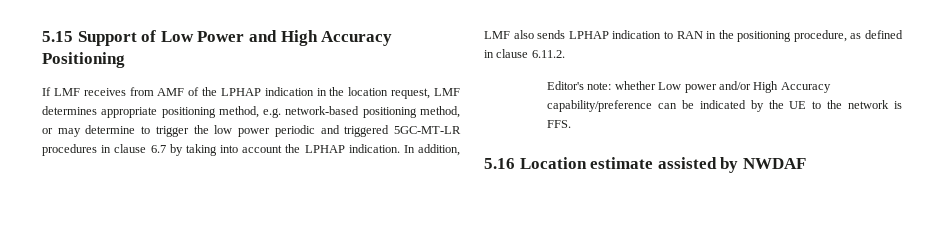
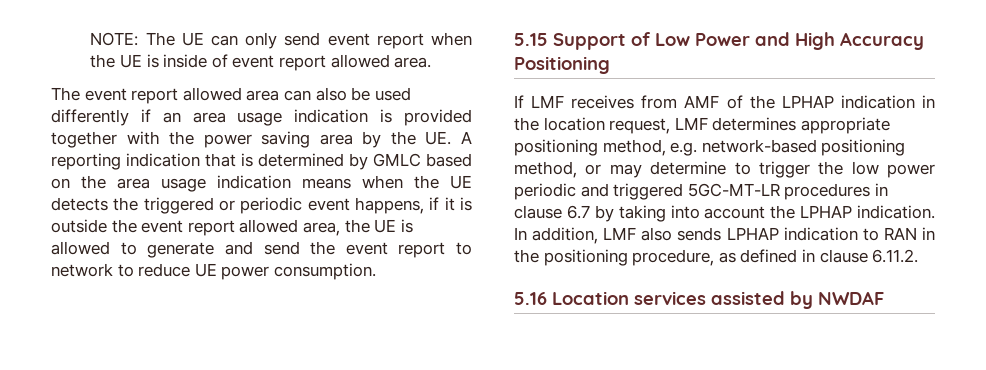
+ NOTE: The UE can only send event report when the UE is inside of event report allowed area.
+ The event report allowed area can also be used differently if an area usage indication is provided together with the power saving area by the UE. A reporting indication that is determined by GMLC based on the area usage indication means when the UE detects the triggered or periodic event happens, if it is outside the event report allowed area, the UE is allowed to generate and send the event report to network to reduce UE power consumption.
- Editor's note: whether Low power and/or High Accuracy capability/preference can be indicated by the UE to the network is FFS.
- 5.16 Location estimate assisted by NWDAF
+ 5.16 Location services assisted by NWDAF

